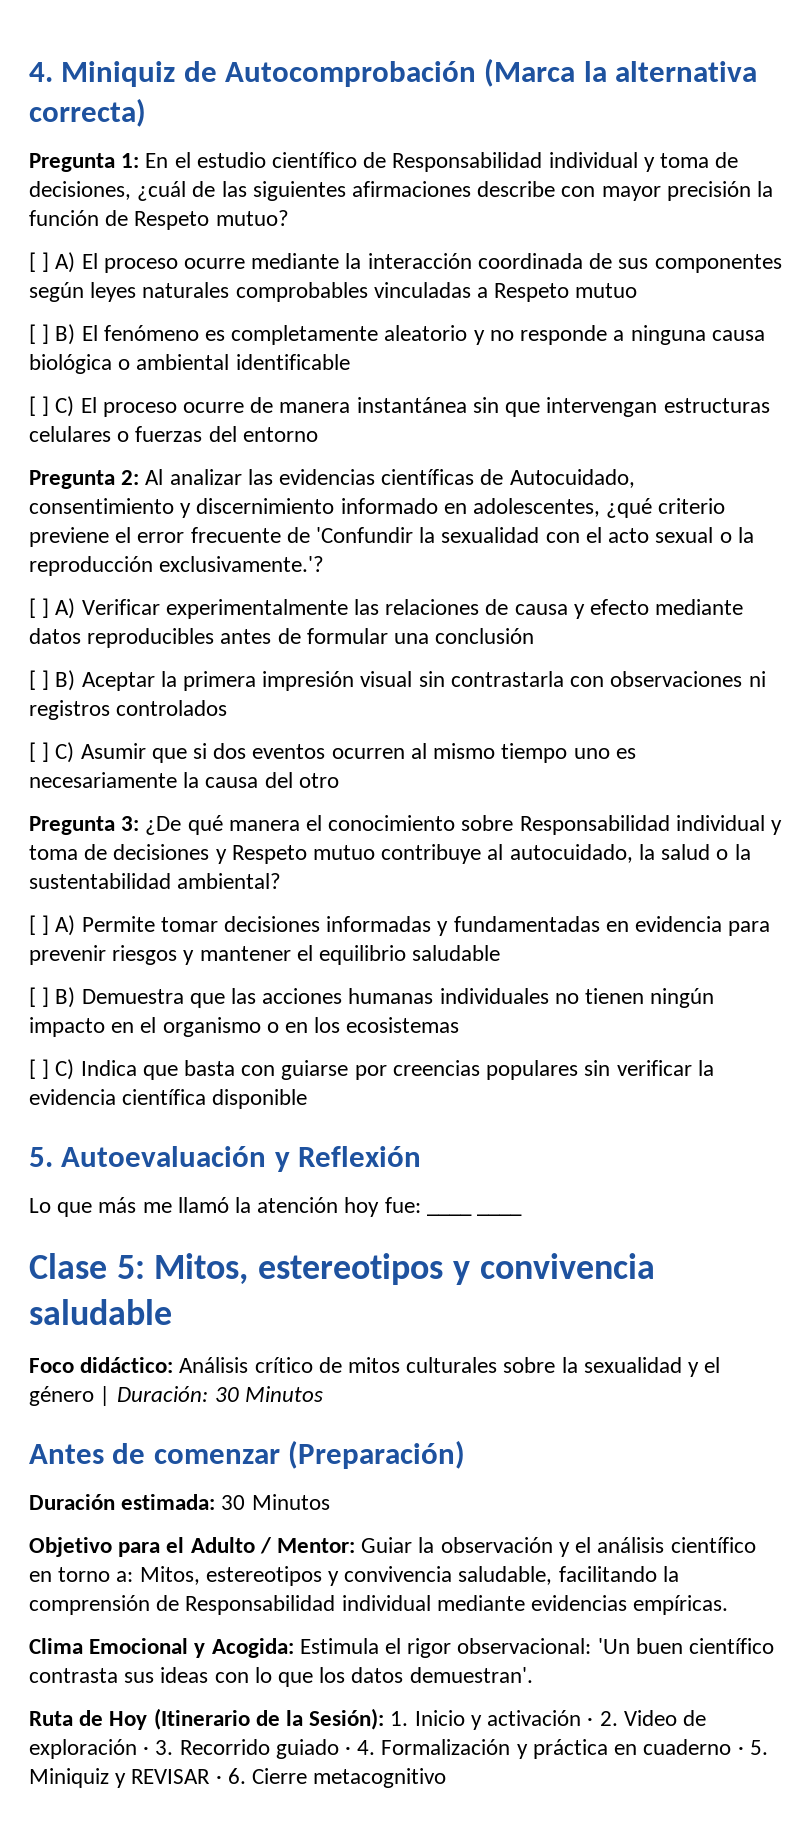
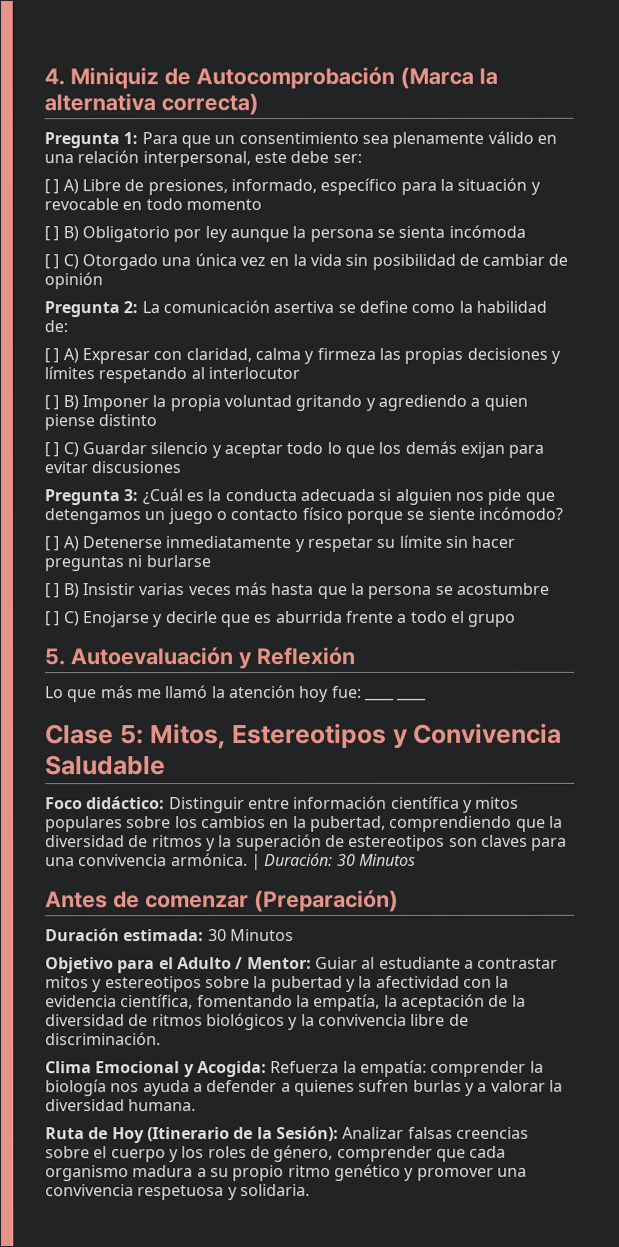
- Pregunta 1: En el estudio científico de Responsabilidad individual y toma de decisiones, ¿cuál de las siguientes afirmaciones describe con mayor precisión la función de Respeto mutuo?
- [ ] A) El proceso ocurre mediante la interacción coordinada de sus componentes según leyes naturales comprobables vinculadas a Respeto mutuo
- [ ] B) El fenómeno es completamente aleatorio y no responde a ninguna causa biológica o ambiental identificable
- [ ] C) El proceso ocurre de manera instantánea sin que intervengan estructuras celulares o fuerzas del entorno
- Pregunta 2: Al analizar las evidencias científicas de Autocuidado, consentimiento y discernimiento informado en adolescentes, ¿qué criterio previene el error frecuente de 'Confundir la sexualidad con el acto sexual o la reproducción exclusivamente.'?
- [ ] A) Verificar experimentalmente las relaciones de causa y efecto mediante datos reproducibles antes de formular una conclusión
- [ ] B) Aceptar la primera impresión visual sin contrastarla con observaciones ni registros controlados
- [ ] C) Asumir que si dos eventos ocurren al mismo tiempo uno es necesariamente la causa del otro
- Pregunta 3: ¿De qué manera el conocimiento sobre Responsabilidad individual y toma de decisiones y Respeto mutuo contribuye al autocuidado, la salud o la sustentabilidad ambiental?
- [ ] A) Permite tomar decisiones informadas y fundamentadas en evidencia para prevenir riesgos y mantener el equilibrio saludable
- [ ] B) Demuestra que las acciones humanas individuales no tienen ningún impacto en el organismo o en los ecosistemas
- [ ] C) Indica que basta con guiarse por creencias populares sin verificar la evidencia científica disponible
+ Pregunta 1: Para que un consentimiento sea plenamente válido en una relación interpersonal, este debe ser:
+ [ ] A) Libre de presiones, informado, específico para la situación y revocable en todo momento
+ [ ] B) Obligatorio por ley aunque la persona se sienta incómoda
+ [ ] C) Otorgado una única vez en la vida sin posibilidad de cambiar de opinión
+ Pregunta 2: La comunicación asertiva se define como la habilidad de:
+ [ ] A) Expresar con claridad, calma y firmeza las propias decisiones y límites respetando al interlocutor
+ [ ] B) Imponer la propia voluntad gritando y agrediendo a quien piense distinto
+ [ ] C) Guardar silencio y aceptar todo lo que los demás exijan para evitar discusiones
+ Pregunta 3: ¿Cuál es la conducta adecuada si alguien nos pide que detengamos un juego o contacto físico porque se siente incómodo?
+ [ ] A) Detenerse inmediatamente y respetar su límite sin hacer preguntas ni burlarse
+ [ ] B) Insistir varias veces más hasta que la persona se acostumbre
+ [ ] C) Enojarse y decirle que es aburrida frente a todo el grupo
- Clase 5: Mitos, estereotipos y convivencia saludable
- Foco didáctico: Análisis crítico de mitos culturales sobre la sexualidad y el género | Duración: 30 Minutos
+ Clase 5: Mitos, Estereotipos y Convivencia Saludable
+ Foco didáctico: Distinguir entre información científica y mitos populares sobre los cambios en la pubertad, comprendiendo que la diversidad de ritmos y la superación de estereotipos son claves para una convivencia armónica. | Duración: 30 Minutos
- Objetivo para el Adulto / Mentor: Guiar la observación y el análisis científico en torno a: Mitos, estereotipos y convivencia saludable, facilitando la comprensión de Responsabilidad individual mediante evidencias empíricas.
- Clima Emocional y Acogida: Estimula el rigor observacional: 'Un buen científico contrasta sus ideas con lo que los datos demuestran'.
+ Objetivo para el Adulto / Mentor: Guiar al estudiante a contrastar mitos y estereotipos sobre la pubertad y la afectividad con la evidencia científica, fomentando la empatía, la aceptación de la diversidad de ritmos biológicos y la convivencia libre de discriminación.
+ Clima Emocional y Acogida: Refuerza la empatía: comprender la biología nos ayuda a defender a quienes sufren burlas y a valorar la diversidad humana.
- Ruta de Hoy (Itinerario de la Sesión): 1. Inicio y activación · 2. Video de exploración · 3. Recorrido guiado · 4. Formalización y práctica en cuaderno · 5. Miniquiz y REVISAR · 6. Cierre metacognitivo
+ Ruta de Hoy (Itinerario de la Sesión): Analizar falsas creencias sobre el cuerpo y los roles de género, comprender que cada organismo madura a su propio ritmo genético y promover una convivencia respetuosa y solidaria.

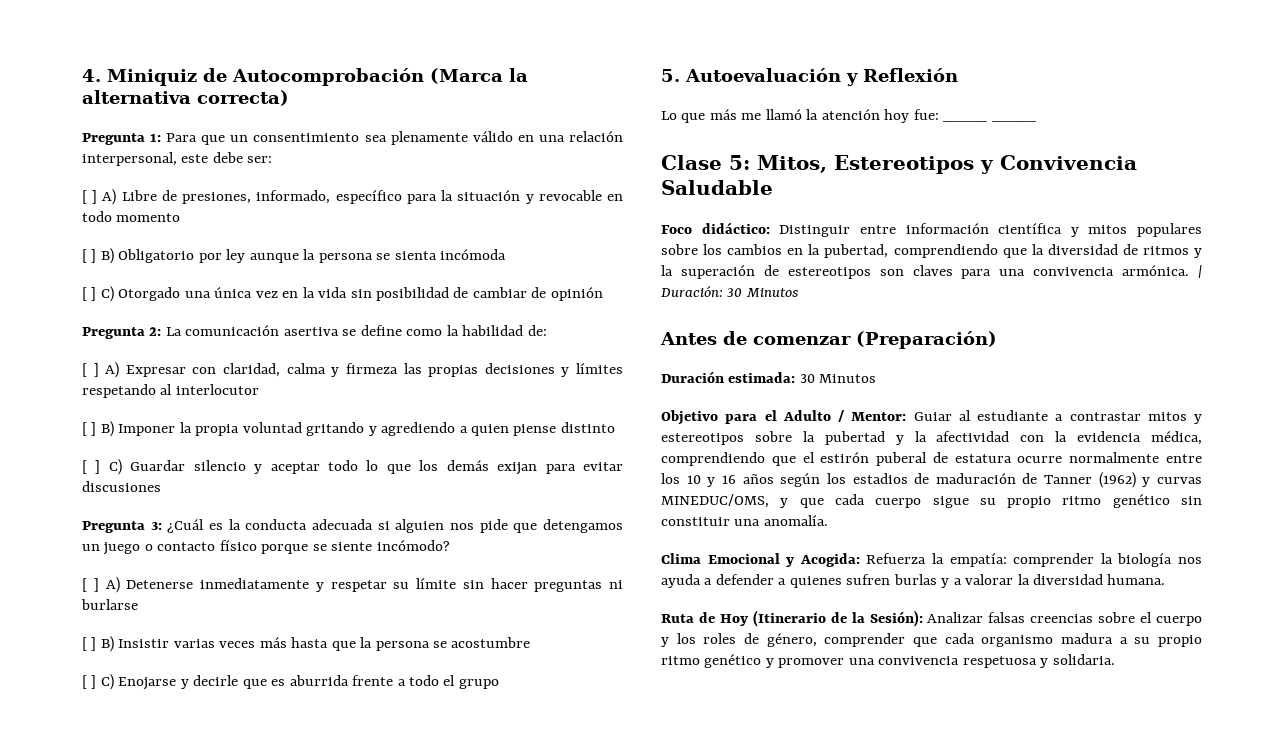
- Objetivo para el Adulto / Mentor: Guiar al estudiante a contrastar mitos y estereotipos sobre la pubertad y la afectividad con la evidencia científica, fomentando la empatía, la aceptación de la diversidad de ritmos biológicos y la convivencia libre de discriminación.
+ Objetivo para el Adulto / Mentor: Guiar al estudiante a contrastar mitos y estereotipos sobre la pubertad y la afectividad con la evidencia médica, comprendiendo que el estirón puberal de estatura ocurre normalmente entre los 10 y 16 años según los estadios de maduración de Tanner (1962) y curvas MINEDUC/OMS, y que cada cuerpo sigue su propio ritmo genético sin constituir una anomalía.

